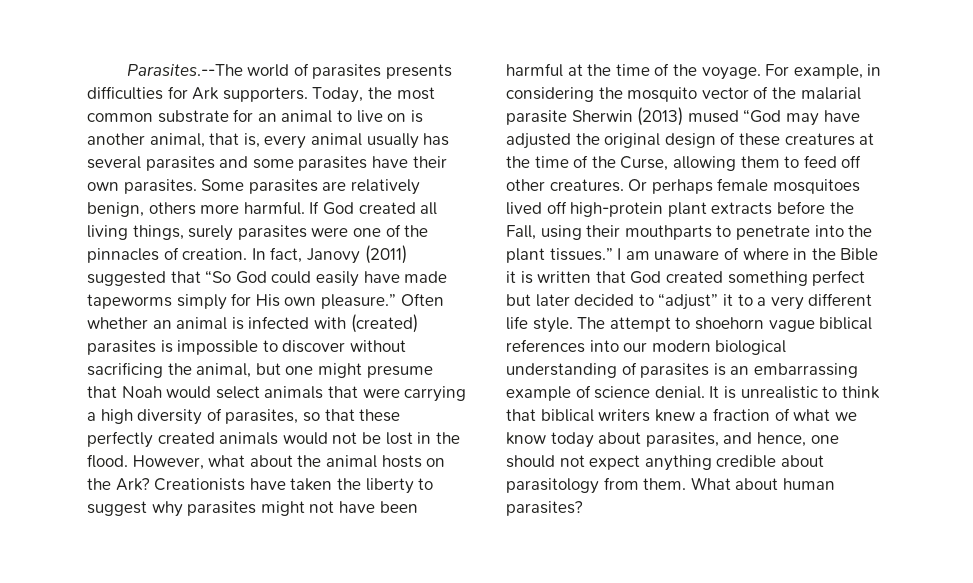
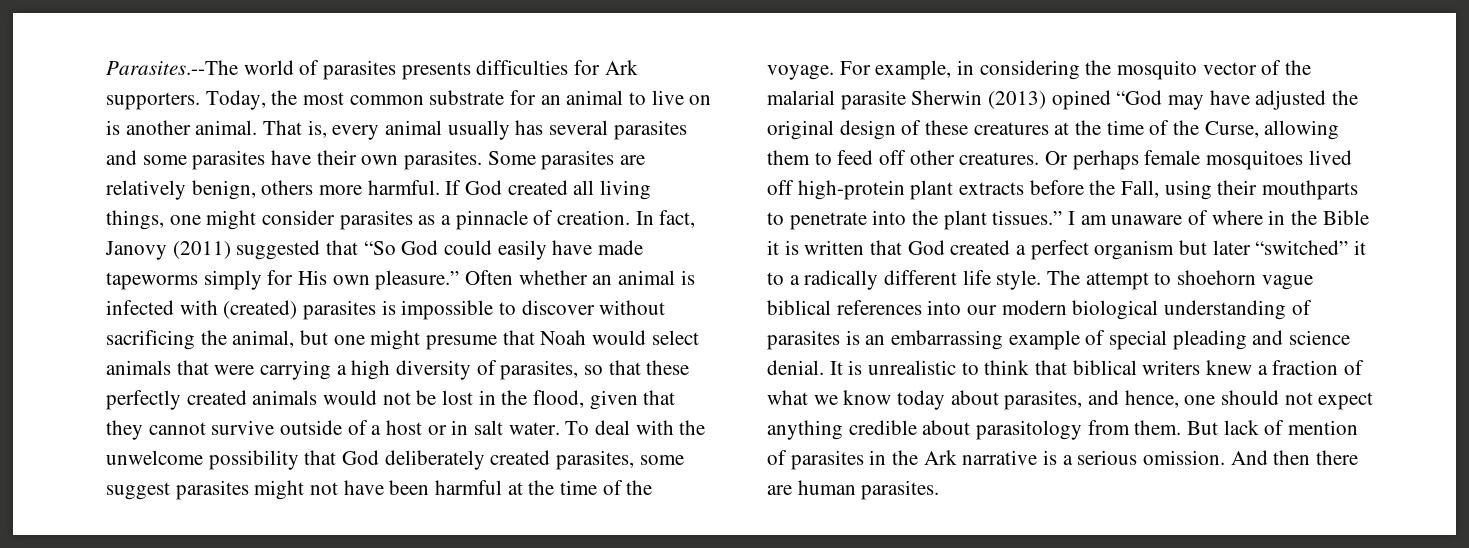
- Today, the most common substrate for an animal to live on is another animal, that is, every animal usually has several parasites and some parasites have their own parasites.
+ Today, the most common substrate for an animal to live on is another animal. That is, every animal usually has several parasites and some parasites have their own parasites.
- If God created all living things, surely parasites were one of the pinnacles of creation.
+ If God created all living things, one might consider parasites as a pinnacle of creation.
- Often whether an animal is infected with (created) parasites is impossible to discover without sacrificing the animal, but one might presume that Noah would select animals that were carrying a high diversity of parasites, so that these perfectly created animals would not be lost in the flood. However, what about the animal hosts on the Ark? Creationists have taken the liberty to suggest why parasites might not have been harmful at the time of the voyage.
+ Often whether an animal is infected with (created) parasites is impossible to discover without sacrificing the animal, but one might presume that Noah would select animals that were carrying a high diversity of parasites, so that these perfectly created animals would not be lost in the flood, given that they cannot survive outside of a host or in salt water. To deal with the unwelcome possibility that God deliberately created parasites, some suggest parasites might not have been harmful at the time of the voyage.
- For example, in considering the mosquito vector of the malarial parasite Sherwin (2013) mused “God may have adjusted the original design of these creatures at the time of the Curse, allowing them to feed off other creatures.
+ For example, in considering the mosquito vector of the malarial parasite Sherwin (2013) opined “God may have adjusted the original design of these creatures at the time of the Curse, allowing them to feed off other creatures.
- I am unaware of where in the Bible it is written that God created something perfect but later decided to “adjust” it to a very different life style.
+ I am unaware of where in the Bible it is written that God created a perfect organism but later “switched” it to a radically different life style.
- The attempt to shoehorn vague biblical references into our modern biological understanding of parasites is an embarrassing example of science denial.
+ The attempt to shoehorn vague biblical references into our modern biological understanding of parasites is an embarrassing example of special pleading and science denial.
- What about human parasites?
+ But lack of mention of parasites in the Ark narrative is a serious omission. And then there are human parasites.

